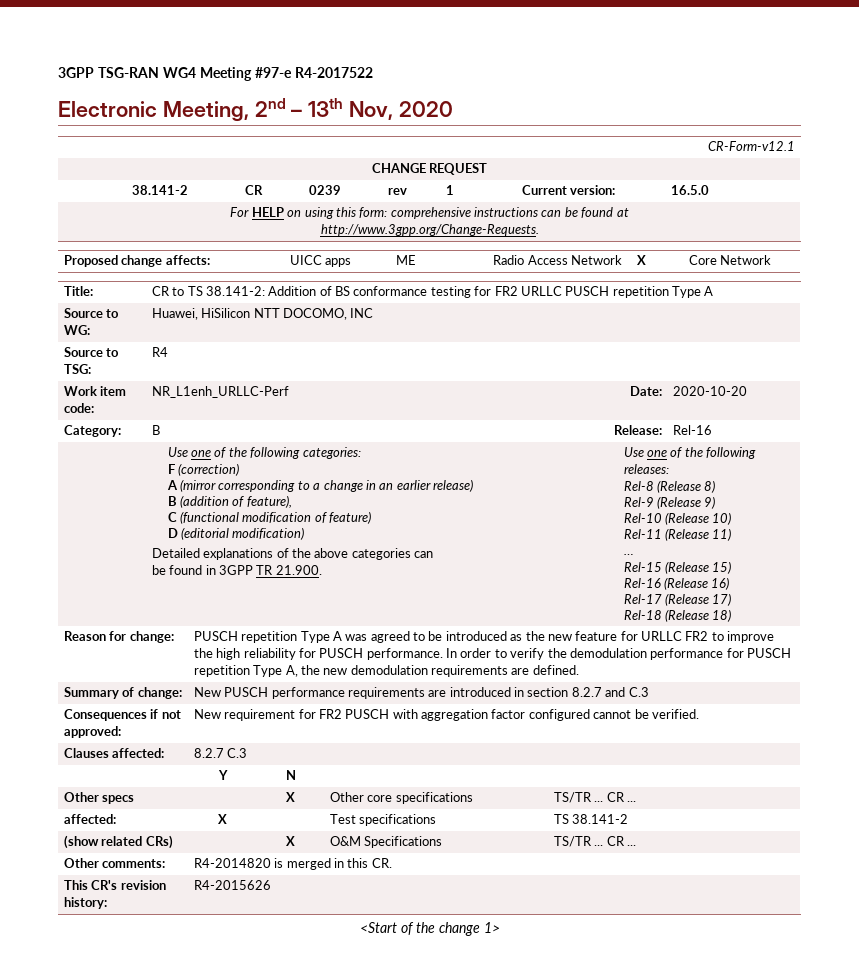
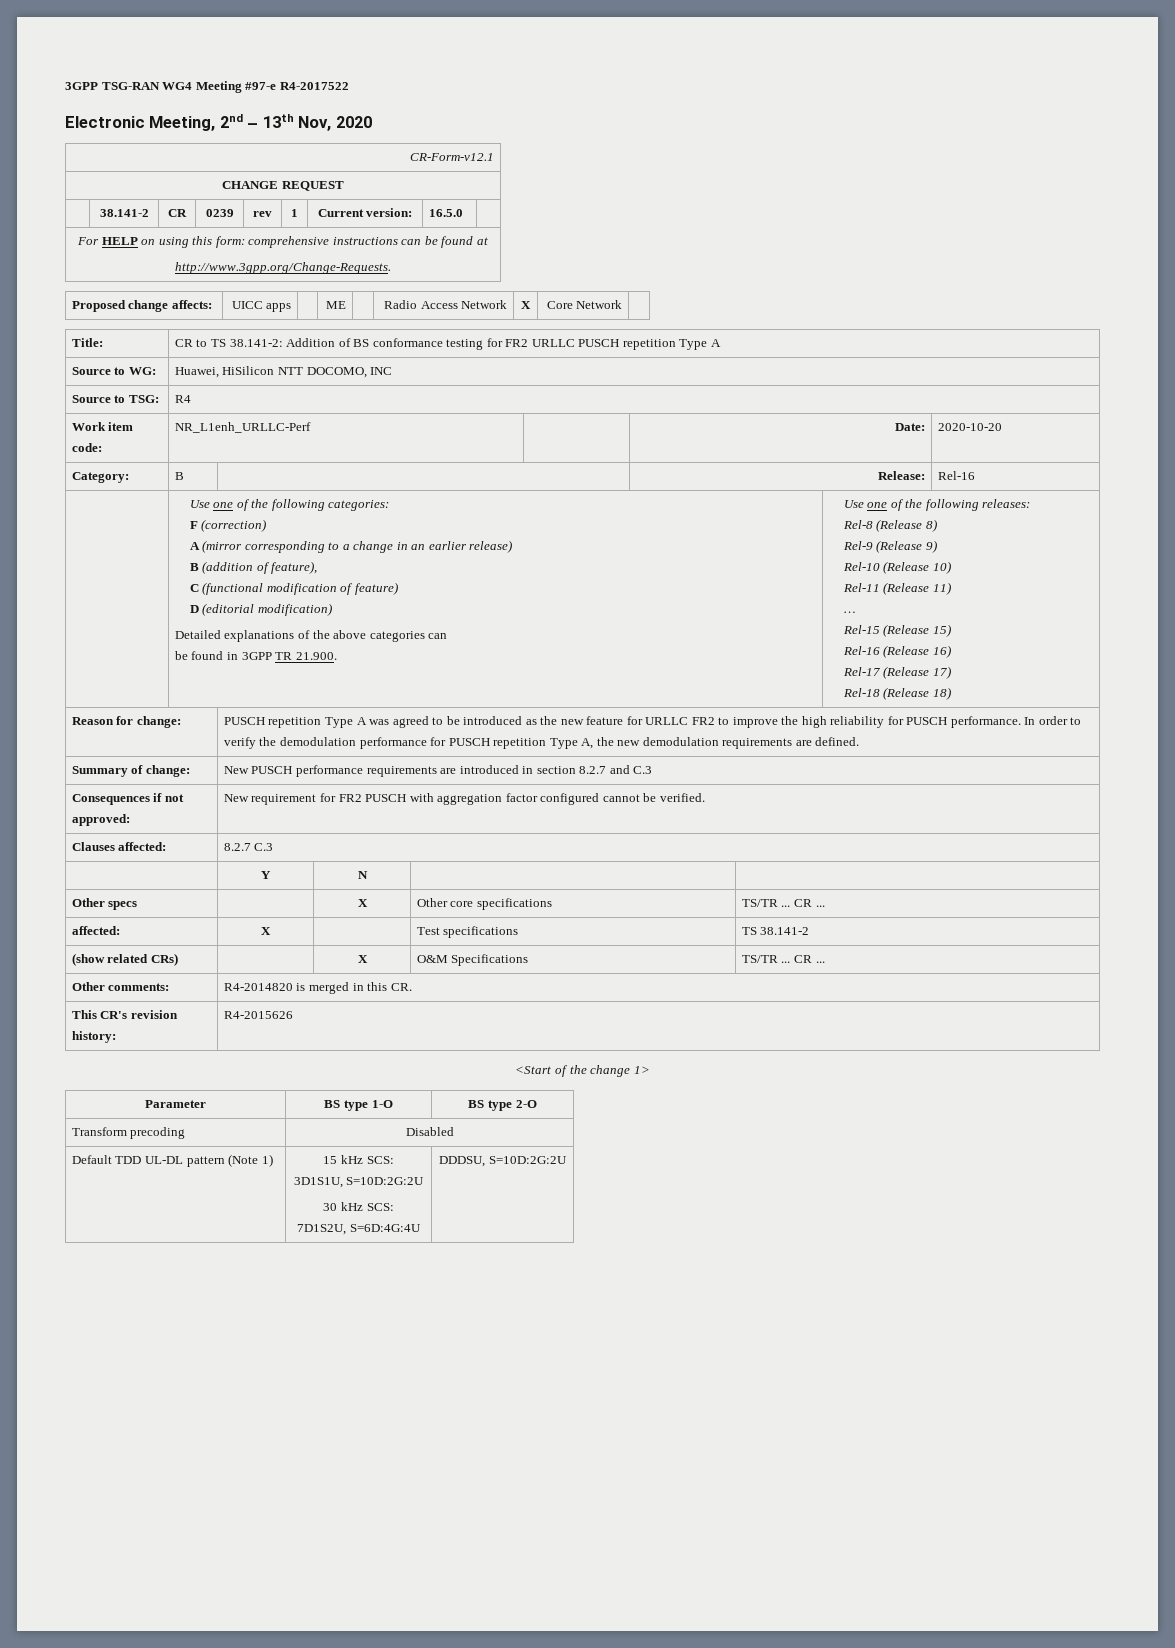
+ Parameter | BS type 1-O | BS type 2-O
+ Transform precoding | Disabled
+ Default TDD UL-DL pattern (Note 1) | 15 kHz SCS:
+ 3D1S1U, S=10D:2G:2U
+ 30 kHz SCS:
+ 7D1S2U, S=6D:4G:4U | DDDSU, S=10D:2G:2U

